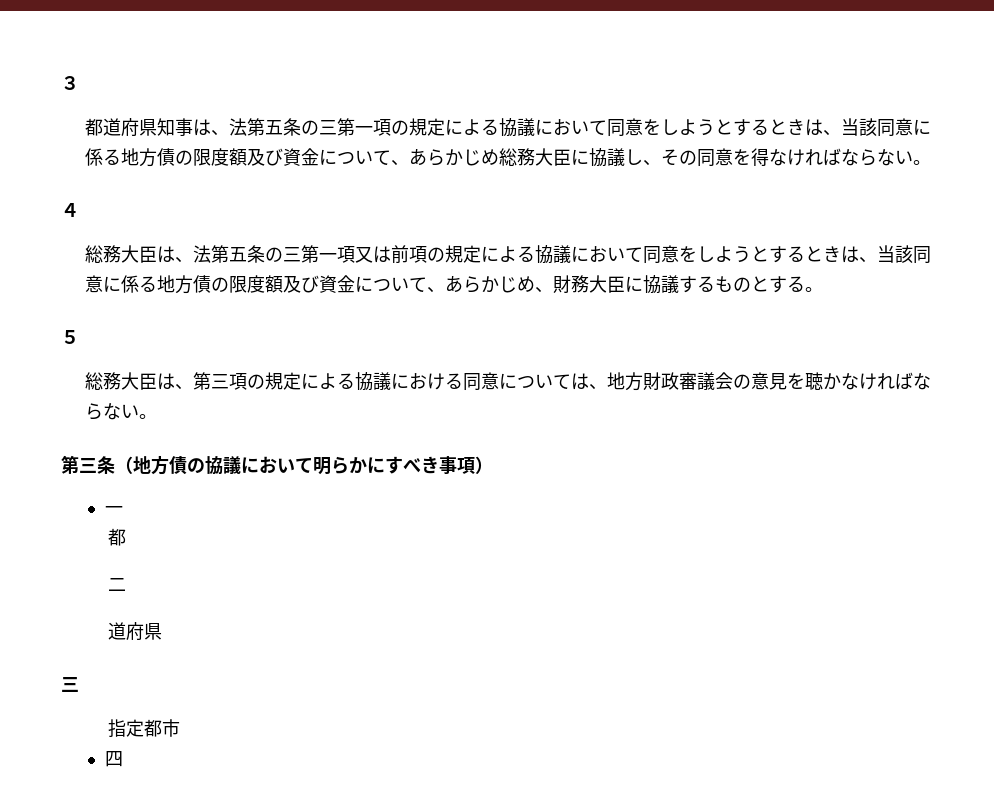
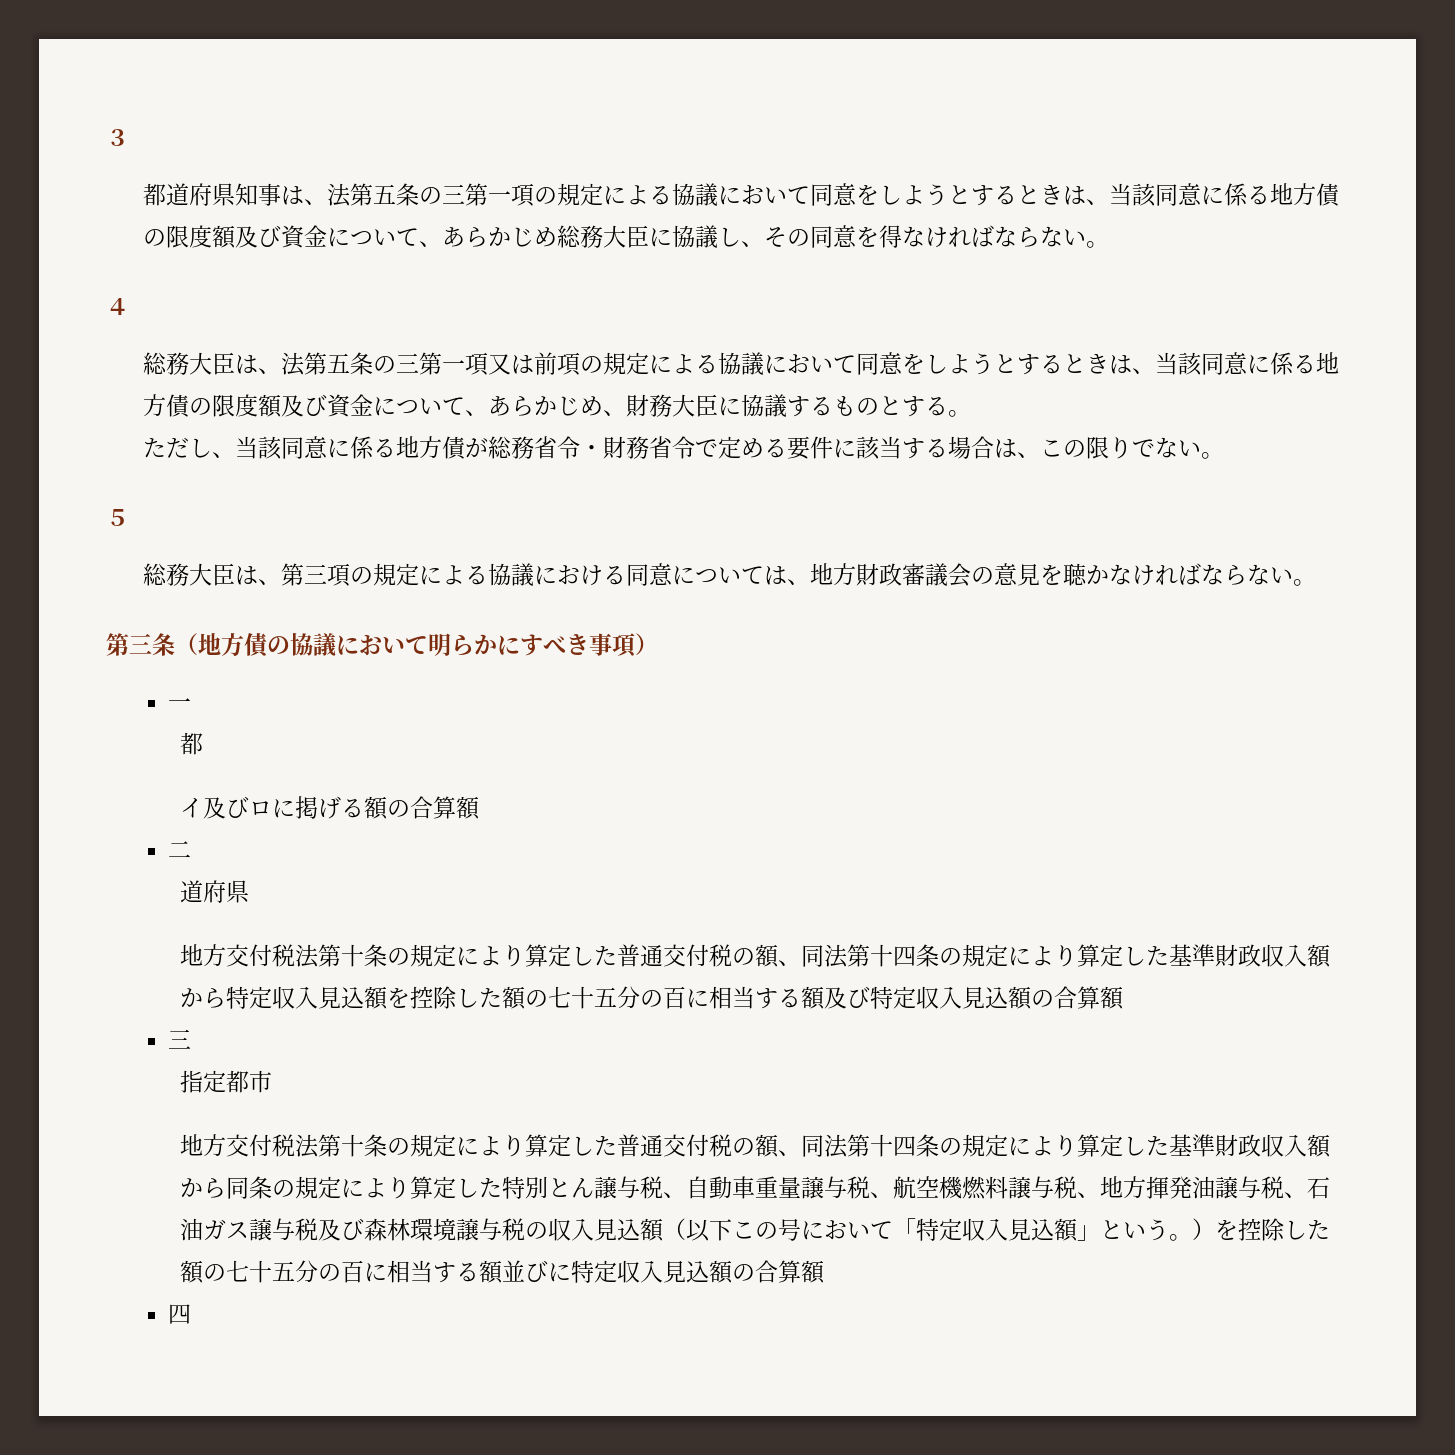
+ ただし、当該同意に係る地方債が総務省令・財務省令で定める要件に該当する場合は、この限りでない。
+ イ及びロに掲げる額の合算額
  二
  道府県
+ 地方交付税法第十条の規定により算定した普通交付税の額、同法第十四条の規定により算定した基準財政収入額から特定収入見込額を控除した額の七十五分の百に相当する額及び特定収入見込額の合算額
  三
  指定都市
+ 地方交付税法第十条の規定により算定した普通交付税の額、同法第十四条の規定により算定した基準財政収入額から同条の規定により算定した特別とん譲与税、自動車重量譲与税、航空機燃料譲与税、地方揮発油譲与税、石油ガス譲与税及び森林環境譲与税の収入見込額（以下この号において「特定収入見込額」という。）を控除した額の七十五分の百に相当する額並びに特定収入見込額の合算額

